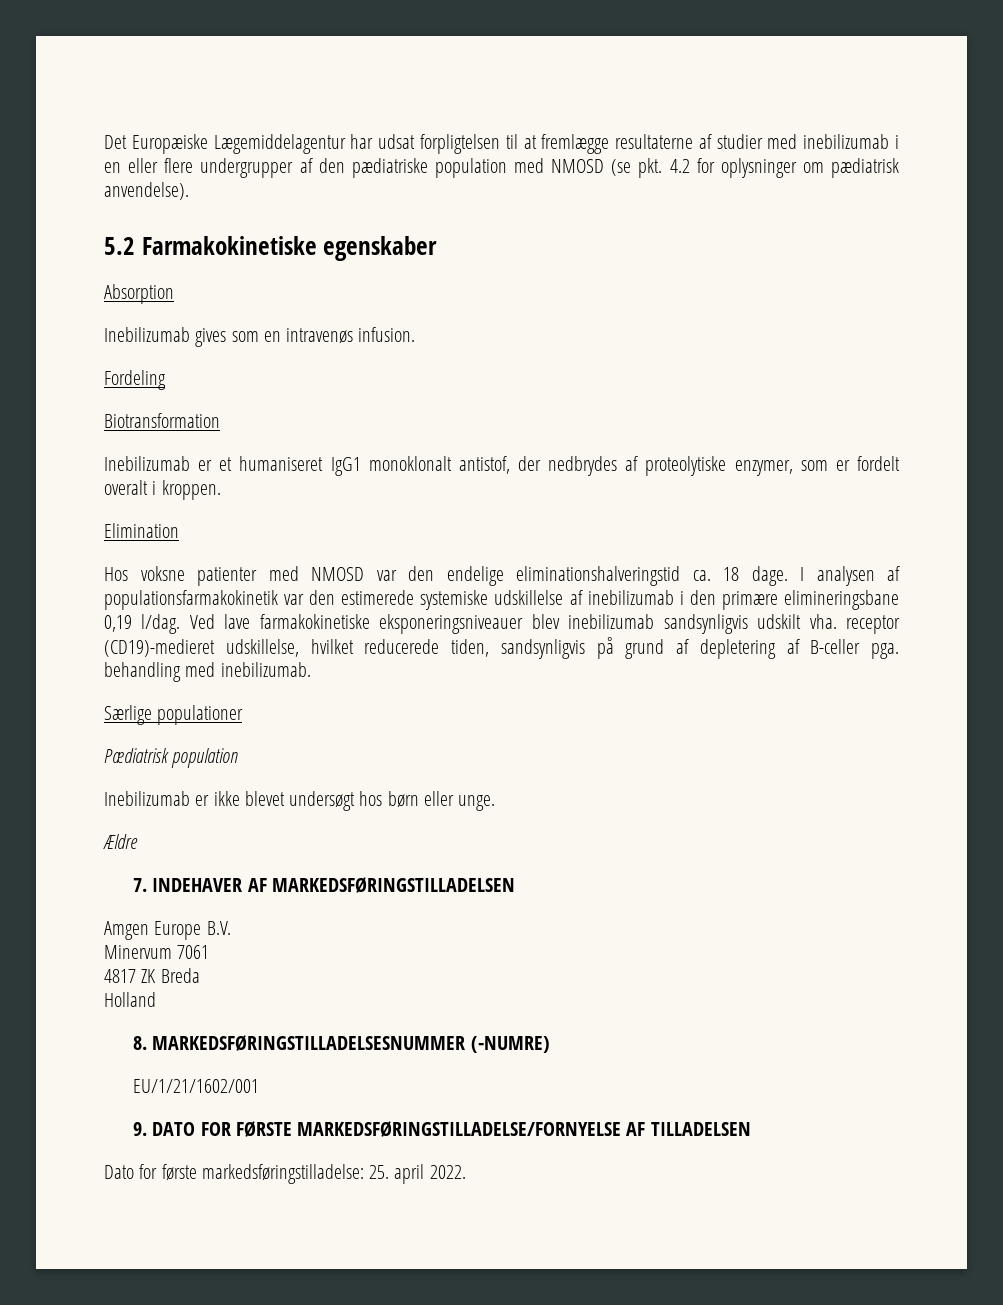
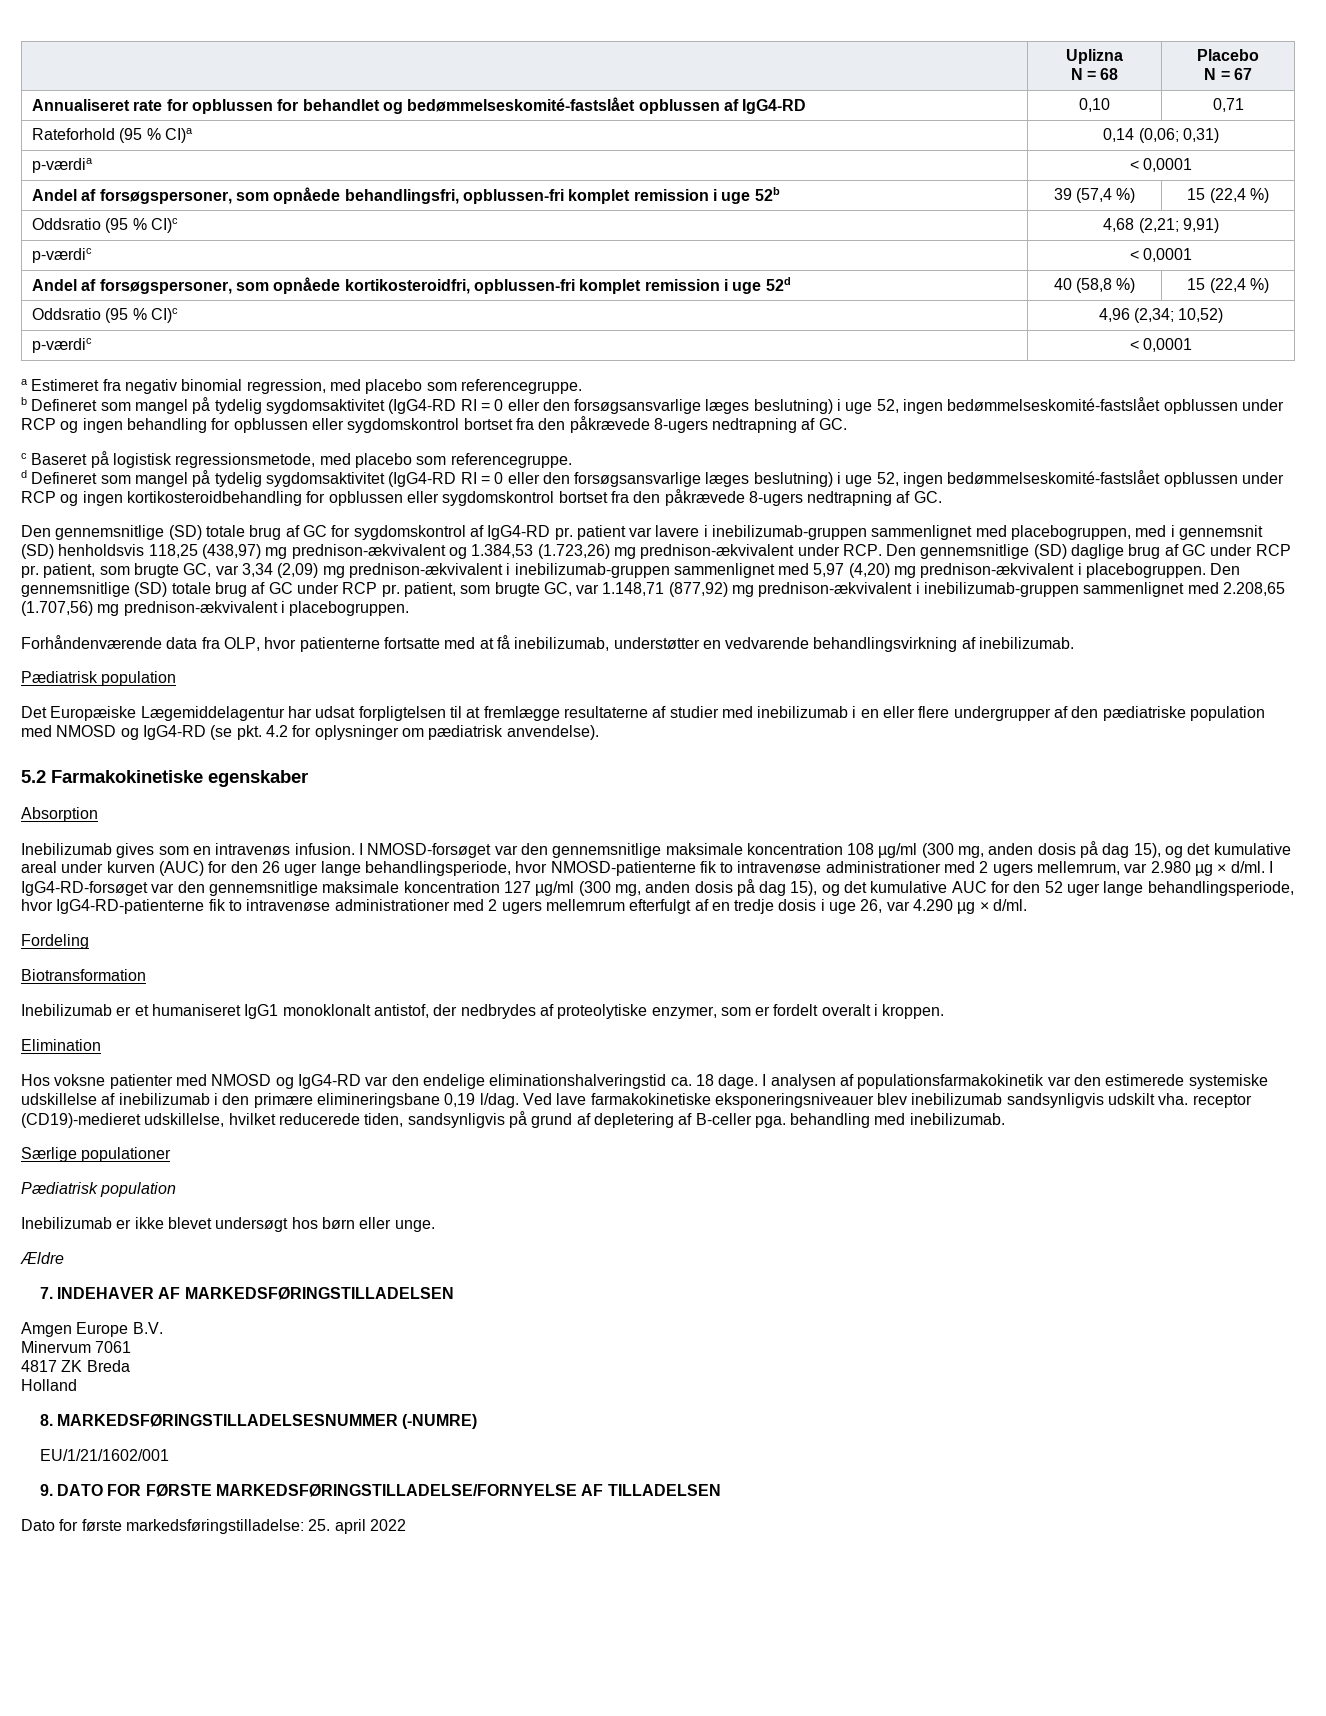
+ | Uplizna
+ N = 68 | Placebo
+ N = 67
+ Annualiseret rate for opblussen for behandlet og bedømmelseskomité-fastslået opblussen af IgG4-RD | 0,10 | 0,71
+ Rateforhold (95 % CI)a | 0,14 (0,06; 0,31)
+ p-værdia | < 0,0001
+ Andel af forsøgspersoner, som opnåede behandlingsfri, opblussen-fri komplet remission i uge 52b | 39 (57,4 %) | 15 (22,4 %)
+ Oddsratio (95 % CI)c | 4,68 (2,21; 9,91)
+ p-værdic | < 0,0001
+ Andel af forsøgspersoner, som opnåede kortikosteroidfri, opblussen-fri komplet remission i uge 52d | 40 (58,8 %) | 15 (22,4 %)
+ Oddsratio (95 % CI)c | 4,96 (2,34; 10,52)
+ p-værdic | < 0,0001
+ a Estimeret fra negativ binomial regression, med placebo som referencegruppe.
+ b Defineret som mangel på tydelig sygdomsaktivitet (IgG4-RD RI = 0 eller den forsøgsansvarlige læges beslutning) i uge 52, ingen bedømmelseskomité-fastslået opblussen under RCP og ingen behandling for opblussen eller sygdomskontrol bortset fra den påkrævede 8-ugers nedtrapning af GC.
+ c Baseret på logistisk regressionsmetode, med placebo som referencegruppe.
+ d Defineret som mangel på tydelig sygdomsaktivitet (IgG4-RD RI = 0 eller den forsøgsansvarlige læges beslutning) i uge 52, ingen bedømmelseskomité-fastslået opblussen under RCP og ingen kortikosteroidbehandling for opblussen eller sygdomskontrol bortset fra den påkrævede 8-ugers nedtrapning af GC.
+ Den gennemsnitlige (SD) totale brug af GC for sygdomskontrol af IgG4-RD pr. patient var lavere i inebilizumab-gruppen sammenlignet med placebogruppen, med i gennemsnit (SD) henholdsvis 118,25 (438,97) mg prednison-ækvivalent og 1.384,53 (1.723,26) mg prednison-ækvivalent under RCP. Den gennemsnitlige (SD) daglige brug af GC under RCP pr. patient, som brugte GC, var 3,34 (2,09) mg prednison-ækvivalent i inebilizumab-gruppen sammenlignet med 5,97 (4,20) mg prednison-ækvivalent i placebogruppen. Den gennemsnitlige (SD) totale brug af GC under RCP pr. patient, som brugte GC, var 1.148,71 (877,92) mg prednison-ækvivalent i inebilizumab-gruppen sammenlignet med 2.208,65 (1.707,56) mg prednison-ækvivalent i placebogruppen.
+ Forhåndenværende data fra OLP, hvor patienterne fortsatte med at få inebilizumab, understøtter en vedvarende behandlingsvirkning af inebilizumab.
+ Pædiatrisk population
- Det Europæiske Lægemiddelagentur har udsat forpligtelsen til at fremlægge resultaterne af studier med inebilizumab i en eller flere undergrupper af den pædiatriske population med NMOSD (se pkt. 4.2 for oplysninger om pædiatrisk anvendelse).
+ Det Europæiske Lægemiddelagentur har udsat forpligtelsen til at fremlægge resultaterne af studier med inebilizumab i en eller flere undergrupper af den pædiatriske population med NMOSD og IgG4-RD (se pkt. 4.2 for oplysninger om pædiatrisk anvendelse).
+ I NMOSD-forsøget var den gennemsnitlige maksimale koncentration 108 µg/ml (300 mg, anden dosis på dag 15), og det kumulative areal under kurven (AUC) for den 26 uger lange behandlingsperiode, hvor NMOSD-patienterne fik to intravenøse administrationer med 2 ugers mellemrum, var 2.980 µg × d/ml. I IgG4-RD-forsøget var den gennemsnitlige maksimale koncentration 127 µg/ml (300 mg, anden dosis på dag 15), og det kumulative AUC for den 52 uger lange behandlingsperiode, hvor IgG4-RD-patienterne fik to intravenøse administrationer med 2 ugers mellemrum efterfulgt af en tredje dosis i uge 26, var 4.290 µg × d/ml.
- Hos voksne patienter med NMOSD var den endelige eliminationshalveringstid ca. 18 dage.
+ Hos voksne patienter med NMOSD og IgG4-RD var den endelige eliminationshalveringstid ca. 18 dage.
- Dato for første markedsføringstilladelse: 25. april 2022.
+ Dato for første markedsføringstilladelse: 25. april 2022

